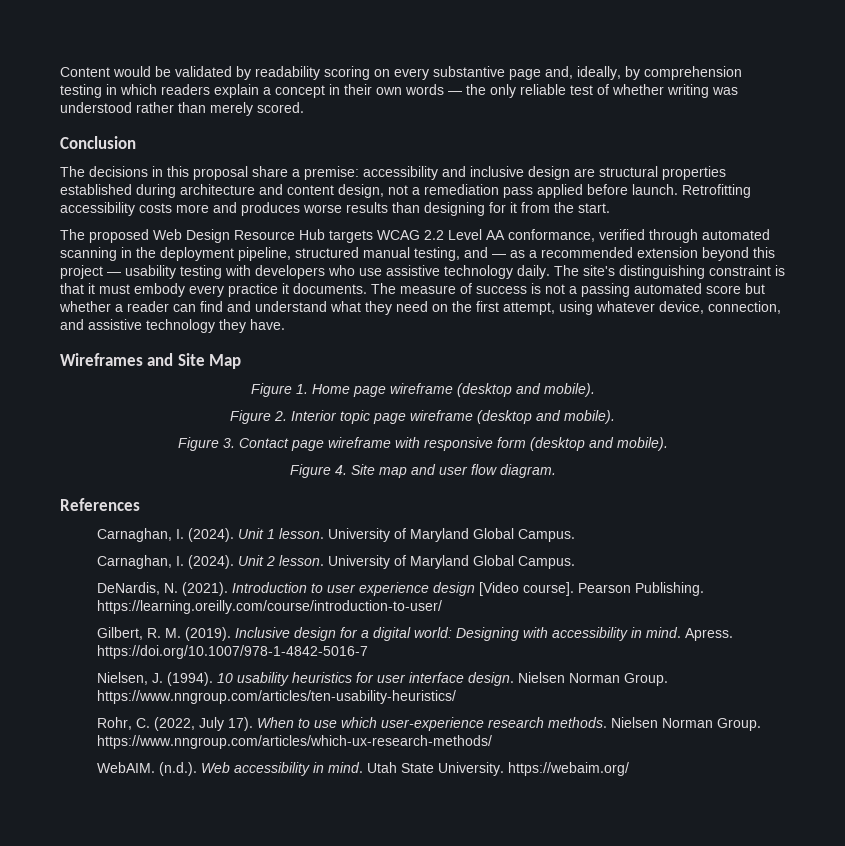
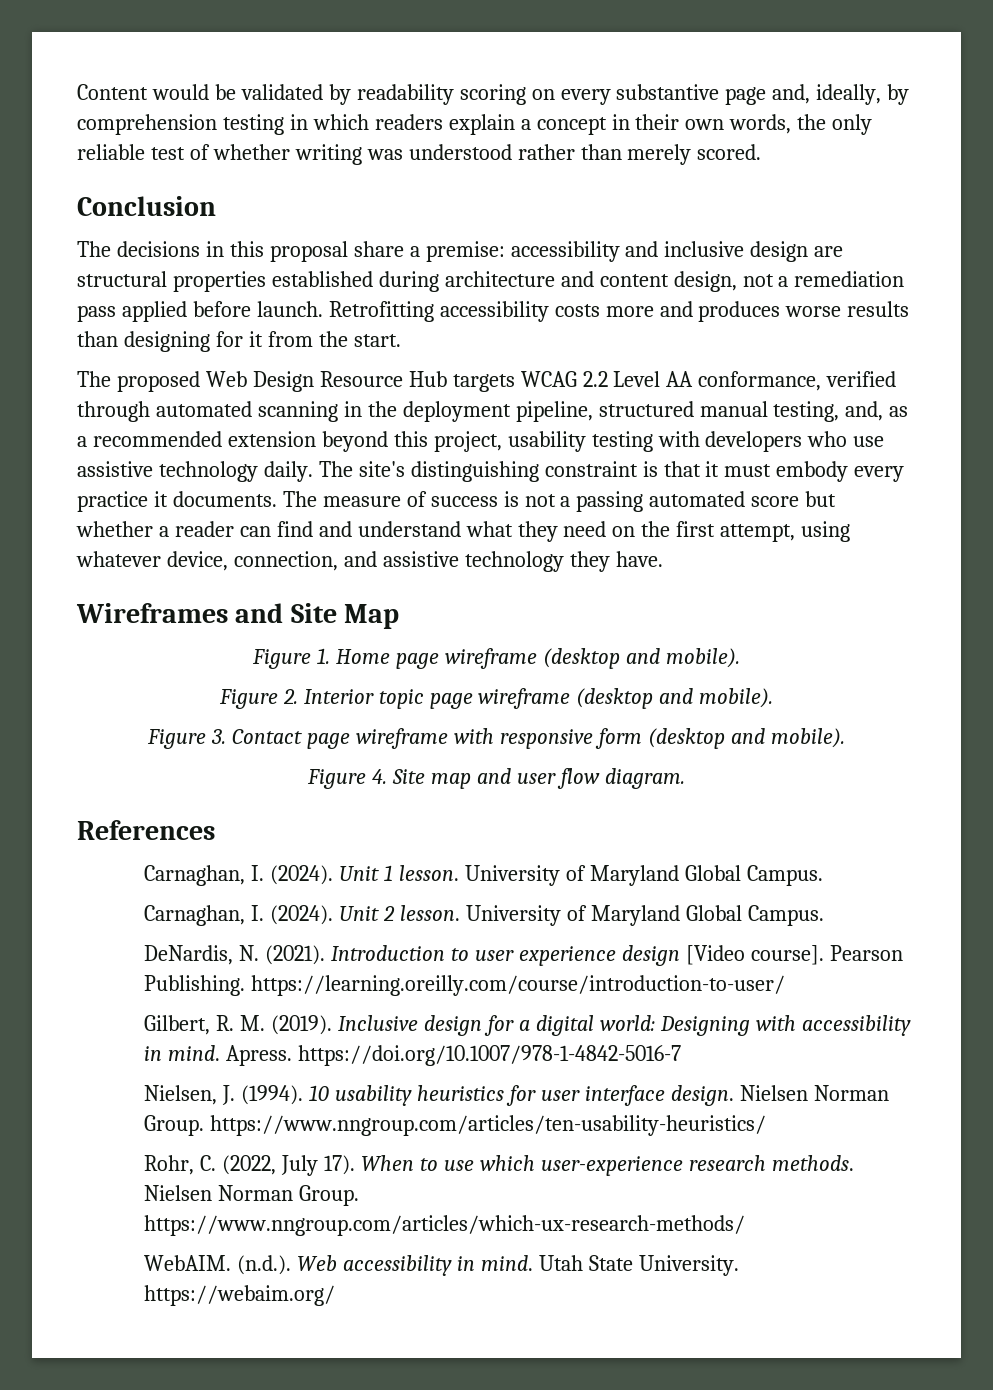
- Content would be validated by readability scoring on every substantive page and, ideally, by comprehension testing in which readers explain a concept in their own words — the only reliable test of whether writing was understood rather than merely scored.
+ Content would be validated by readability scoring on every substantive page and, ideally, by comprehension testing in which readers explain a concept in their own words, the only reliable test of whether writing was understood rather than merely scored.
- The proposed Web Design Resource Hub targets WCAG 2.2 Level AA conformance, verified through automated scanning in the deployment pipeline, structured manual testing, and — as a recommended extension beyond this project — usability testing with developers who use assistive technology daily.
+ The proposed Web Design Resource Hub targets WCAG 2.2 Level AA conformance, verified through automated scanning in the deployment pipeline, structured manual testing, and, as a recommended extension beyond this project, usability testing with developers who use assistive technology daily.

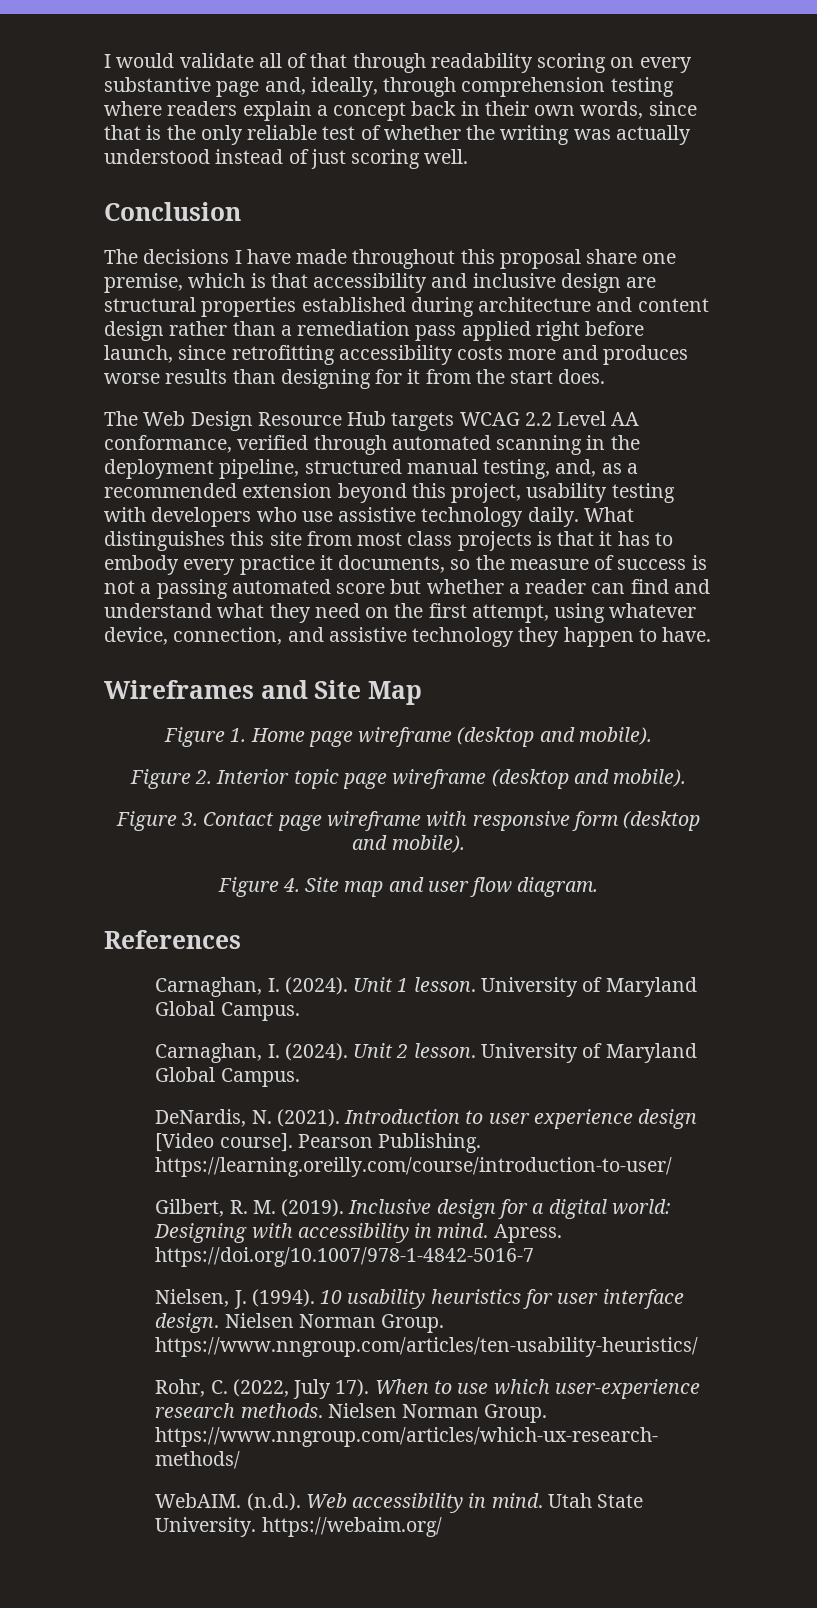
- Content would be validated by readability scoring on every substantive page and, ideally, by comprehension testing in which readers explain a concept in their own words, the only reliable test of whether writing was understood rather than merely scored.
+ I would validate all of that through readability scoring on every substantive page and, ideally, through comprehension testing where readers explain a concept back in their own words, since that is the only reliable test of whether the writing was actually understood instead of just scoring well.
  Conclusion
- The decisions in this proposal share a premise: accessibility and inclusive design are structural properties established during architecture and content design, not a remediation pass applied before launch. Retrofitting accessibility costs more and produces worse results than designing for it from the start.
- The proposed Web Design Resource Hub targets WCAG 2.2 Level AA conformance, verified through automated scanning in the deployment pipeline, structured manual testing, and, as a recommended extension beyond this project, usability testing with developers who use assistive technology daily.
+ The decisions I have made throughout this proposal share one premise, which is that accessibility and inclusive design are structural properties established during architecture and content design rather than a remediation pass applied right before launch, since retrofitting accessibility costs more and produces worse results than designing for it from the start does.
+ The Web Design Resource Hub targets WCAG 2.2 Level AA conformance, verified through automated scanning in the deployment pipeline, structured manual testing, and, as a recommended extension beyond this project, usability testing with developers who use assistive technology daily.
- The site's distinguishing constraint is that it must embody every practice it documents. The measure of success is not a passing automated score but whether a reader can find and understand what they need on the first attempt, using whatever device, connection, and assistive technology they have.
+ What distinguishes this site from most class projects is that it has to embody every practice it documents, so the measure of success is not a passing automated score but whether a reader can find and understand what they need on the first attempt, using whatever device, connection, and assistive technology they happen to have.

